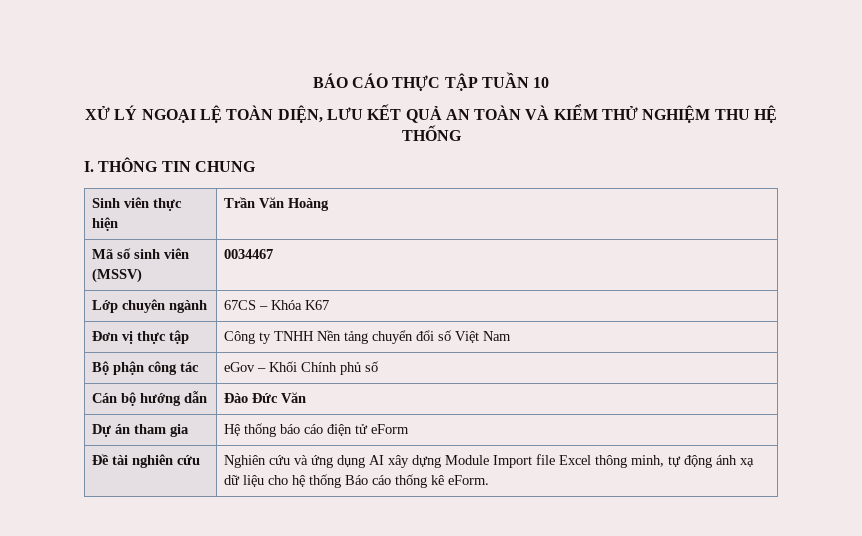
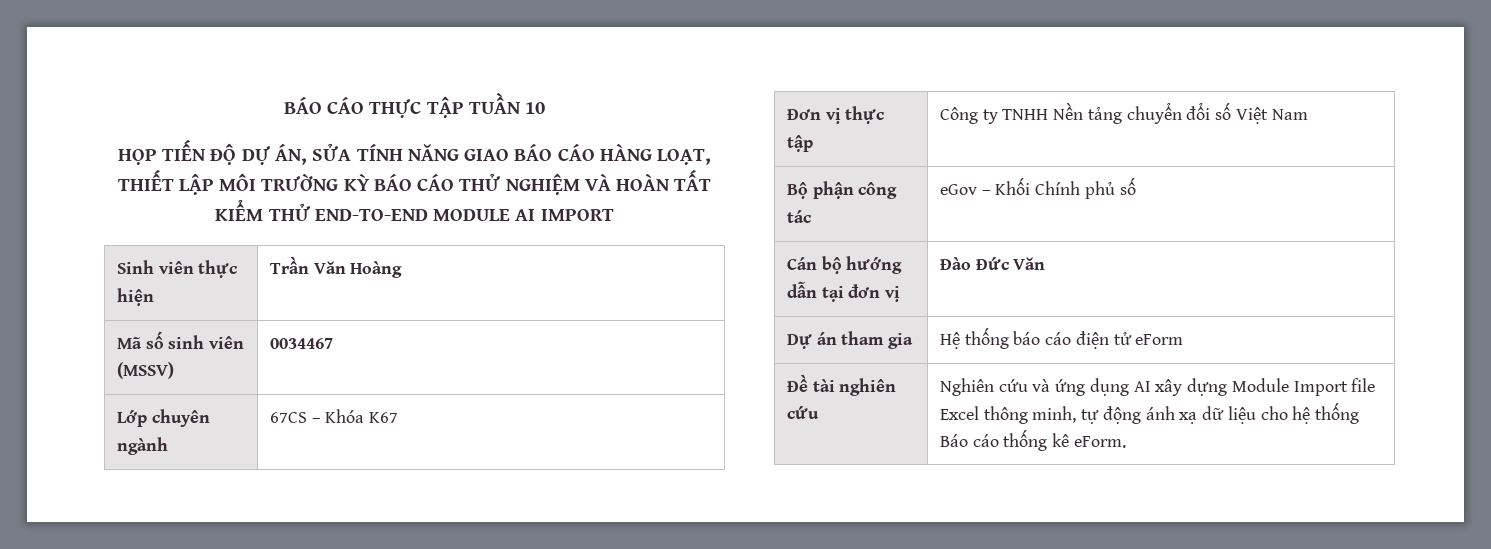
- XỬ LÝ NGOẠI LỆ TOÀN DIỆN, LƯU KẾT QUẢ AN TOÀN VÀ KIỂM THỬ NGHIỆM THU HỆ THỐNG
- I. THÔNG TIN CHUNG
+ HỌP TIẾN ĐỘ DỰ ÁN, SỬA TÍNH NĂNG GIAO BÁO CÁO HÀNG LOẠT, THIẾT LẬP MÔI TRƯỜNG KỲ BÁO CÁO THỬ NGHIỆM VÀ HOÀN TẤT KIỂM THỬ END-TO-END MODULE AI IMPORT
- Cán bộ hướng dẫn | Đào Đức Văn
+ Cán bộ hướng dẫn tại đơn vị | Đào Đức Văn

